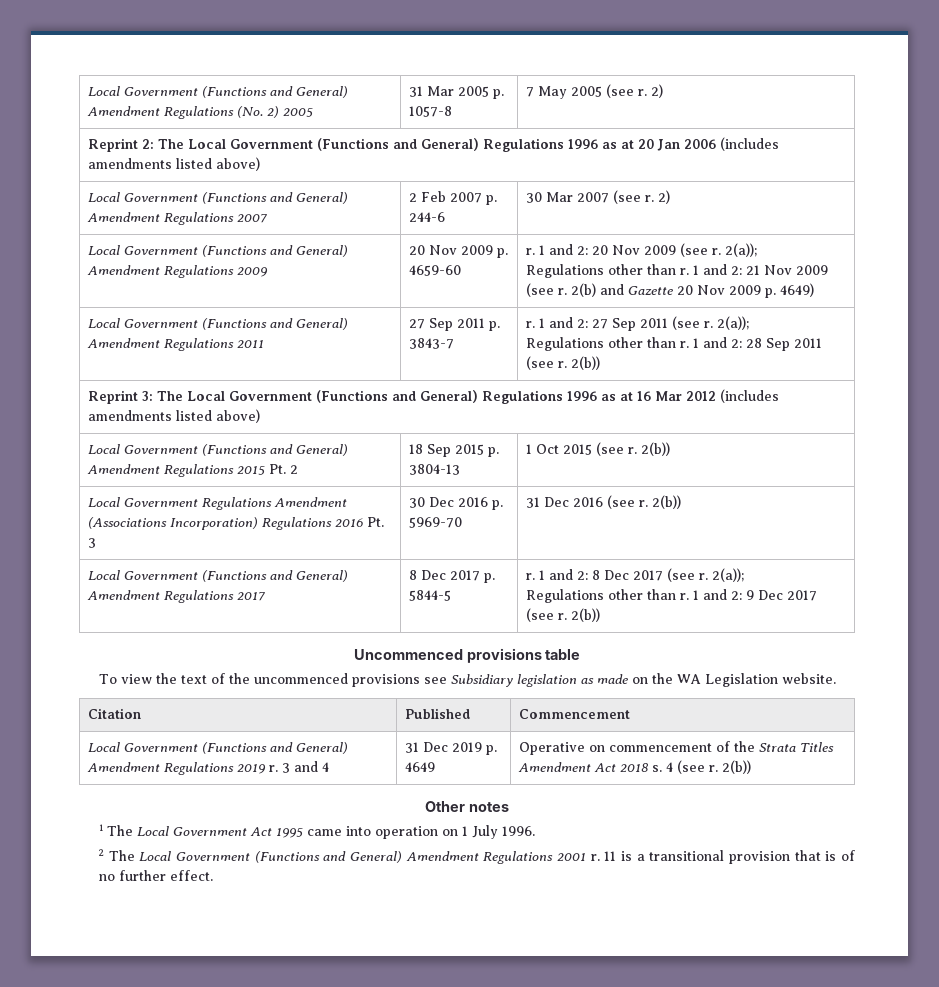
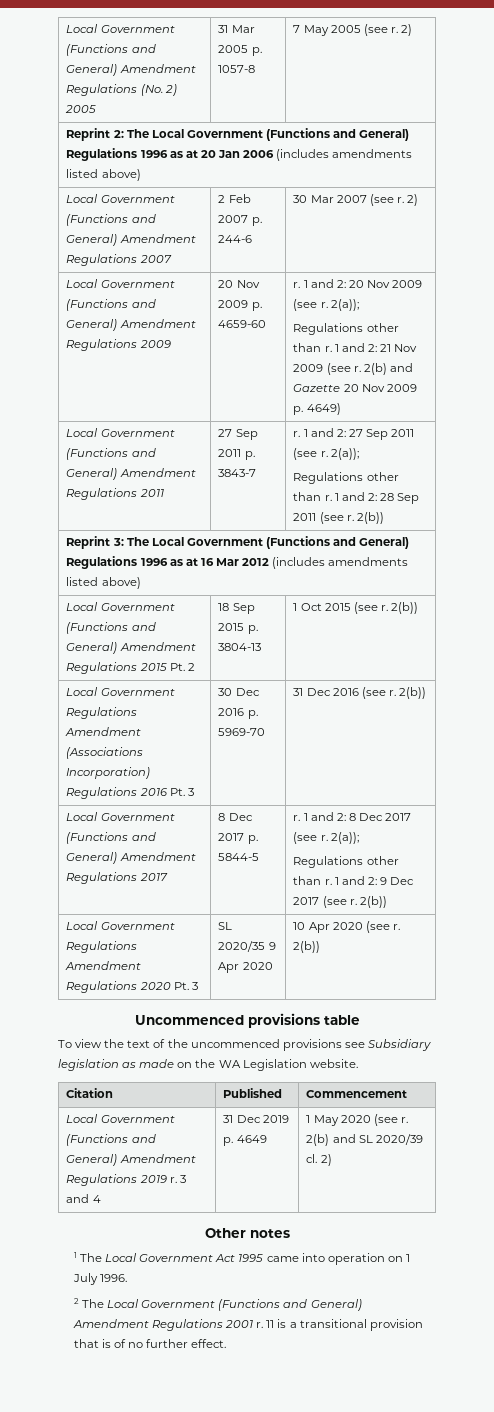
+ Local Government Regulations Amendment Regulations 2020 Pt. 3 | SL 2020/35 9 Apr 2020 | 10 Apr 2020 (see r. 2(b))
- Local Government (Functions and General) Amendment Regulations 2019 r. 3 and 4 | 31 Dec 2019 p. 4649 | Operative on commencement of the Strata Titles Amendment Act 2018 s. 4 (see r. 2(b))
+ Local Government (Functions and General) Amendment Regulations 2019 r. 3 and 4 | 31 Dec 2019 p. 4649 | 1 May 2020 (see r. 2(b) and SL 2020/39 cl. 2)

